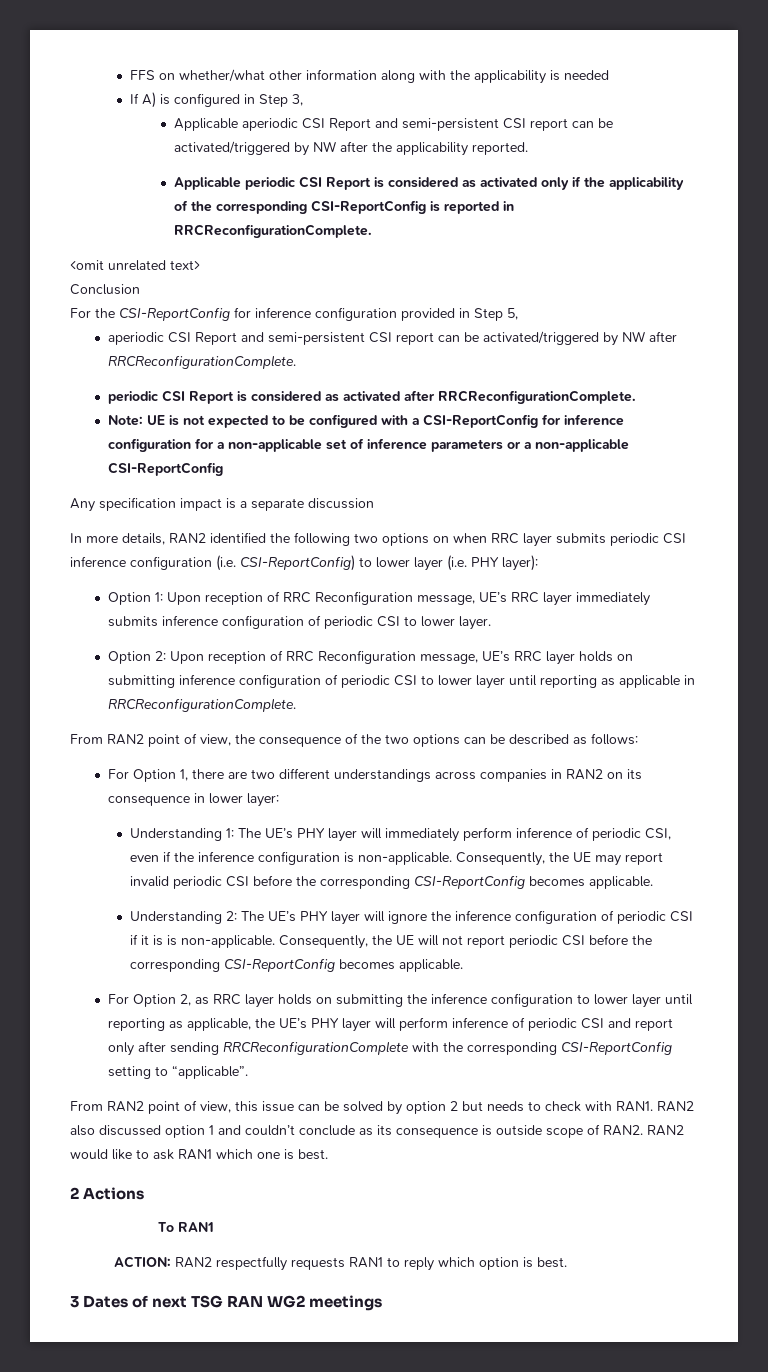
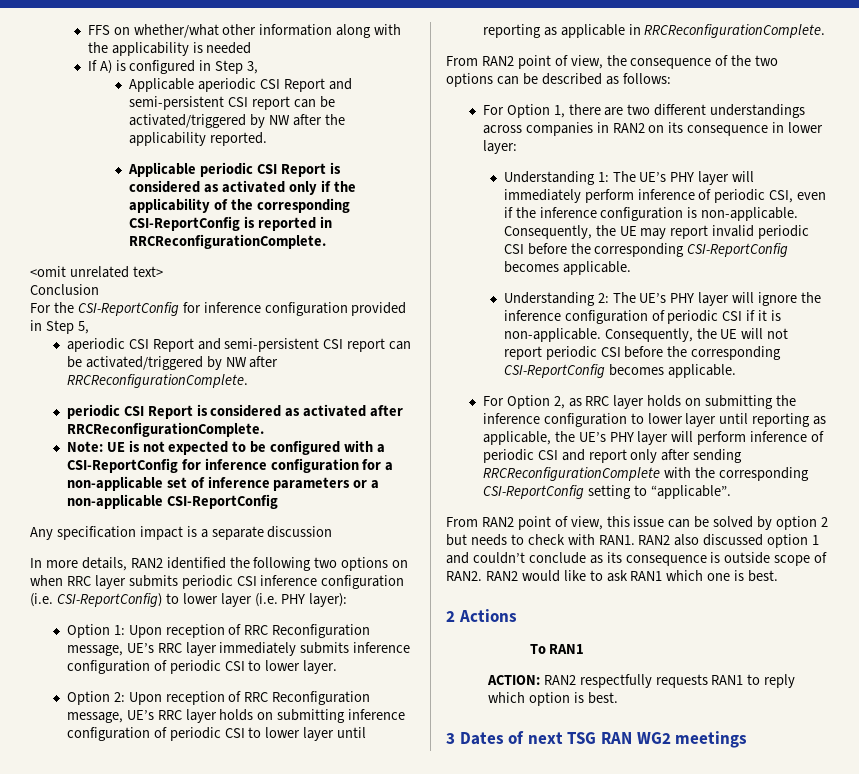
- Understanding 2: The UE’s PHY layer will ignore the inference configuration of periodic CSI if it is is non-applicable.
+ Understanding 2: The UE’s PHY layer will ignore the inference configuration of periodic CSI if it is non-applicable.

